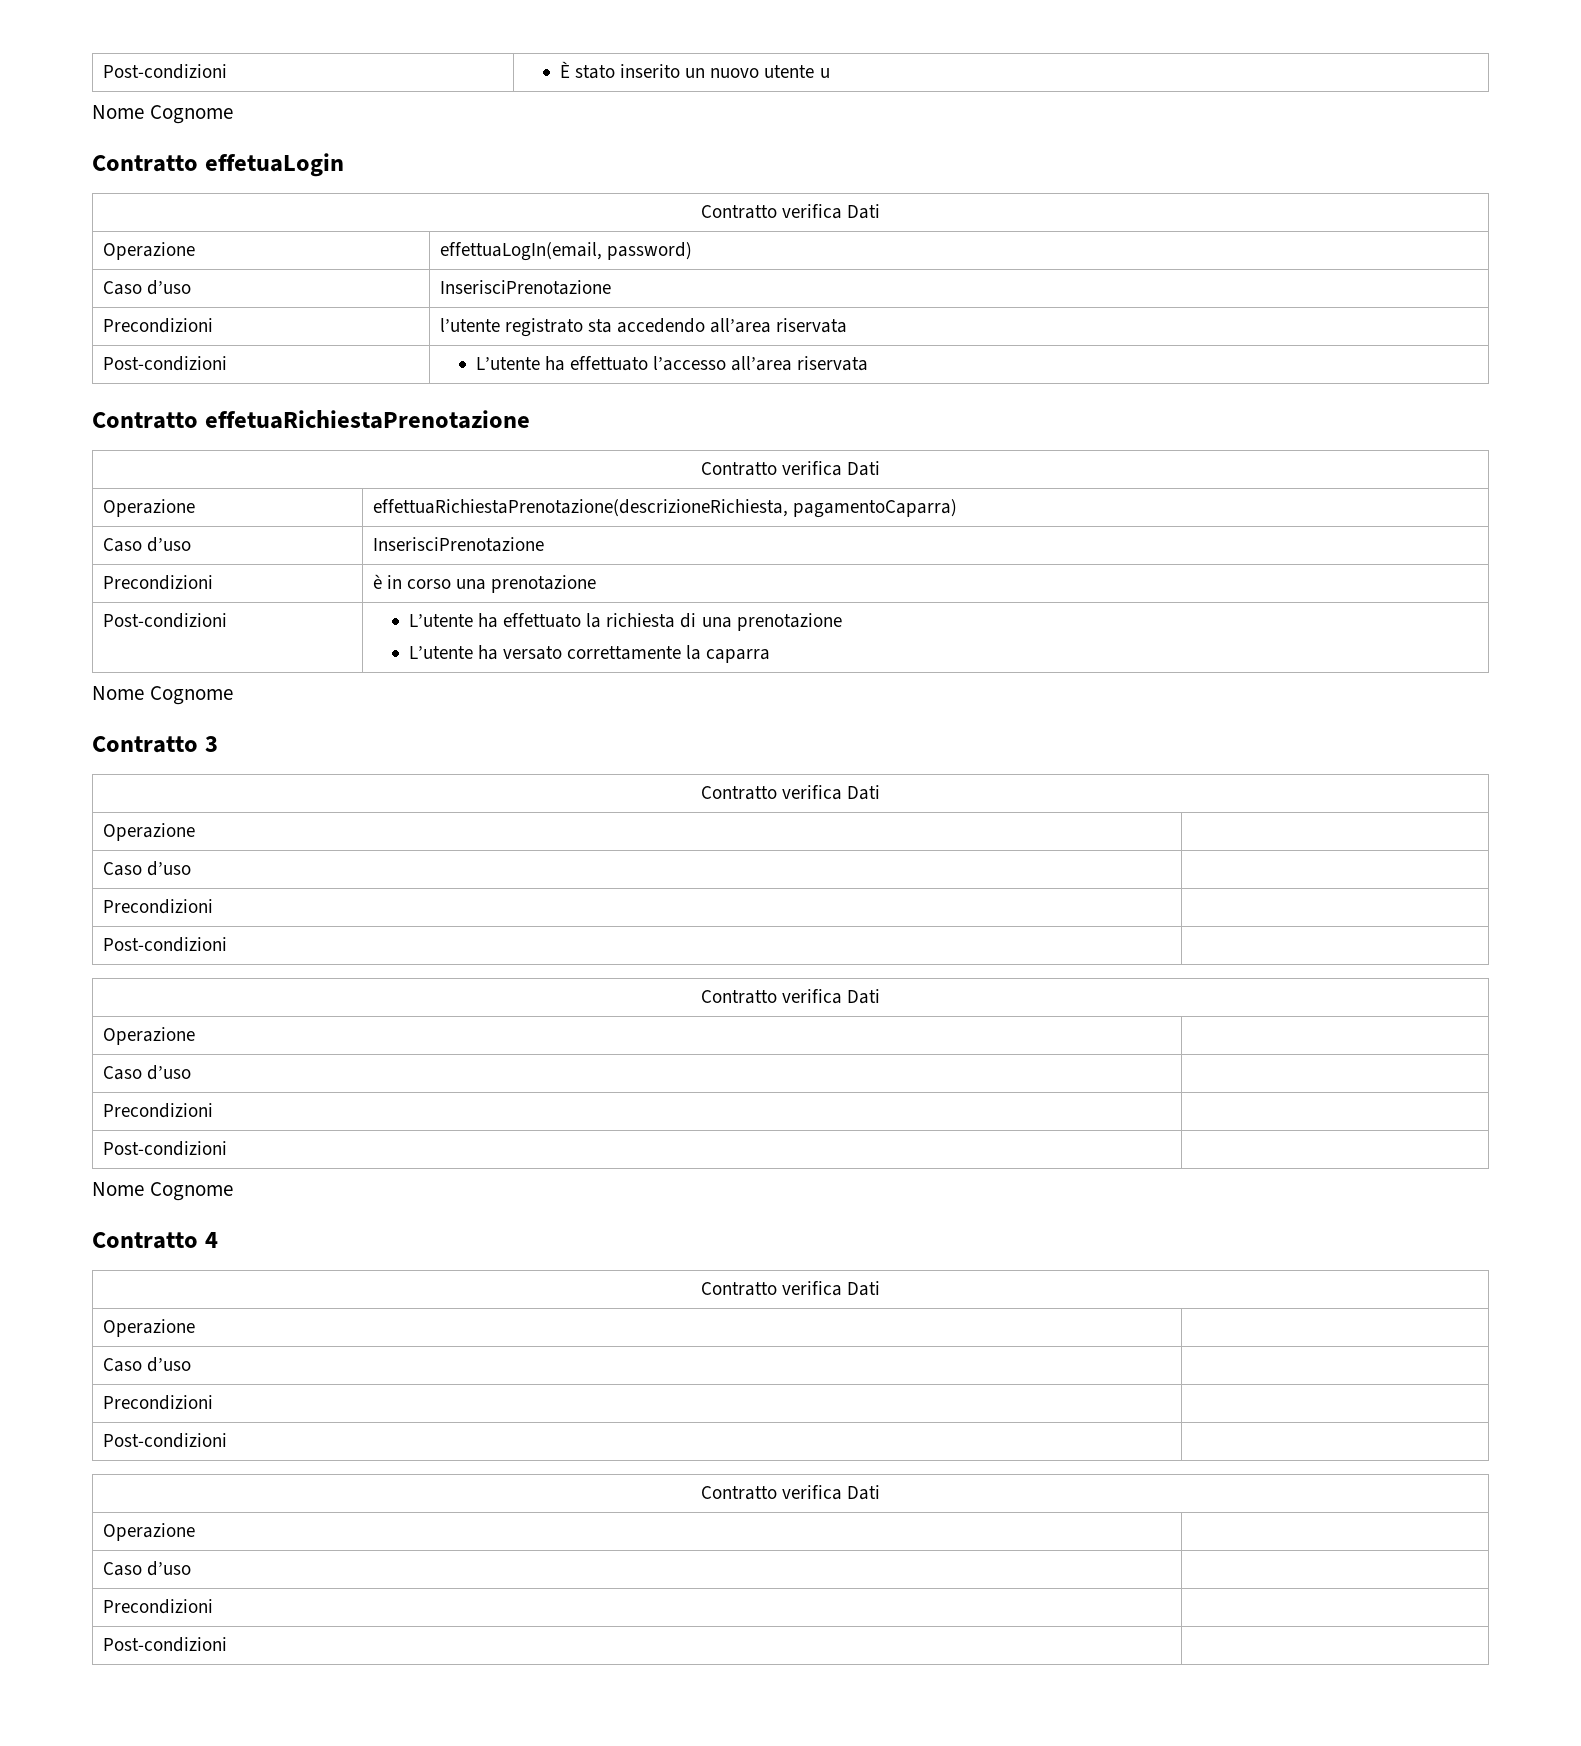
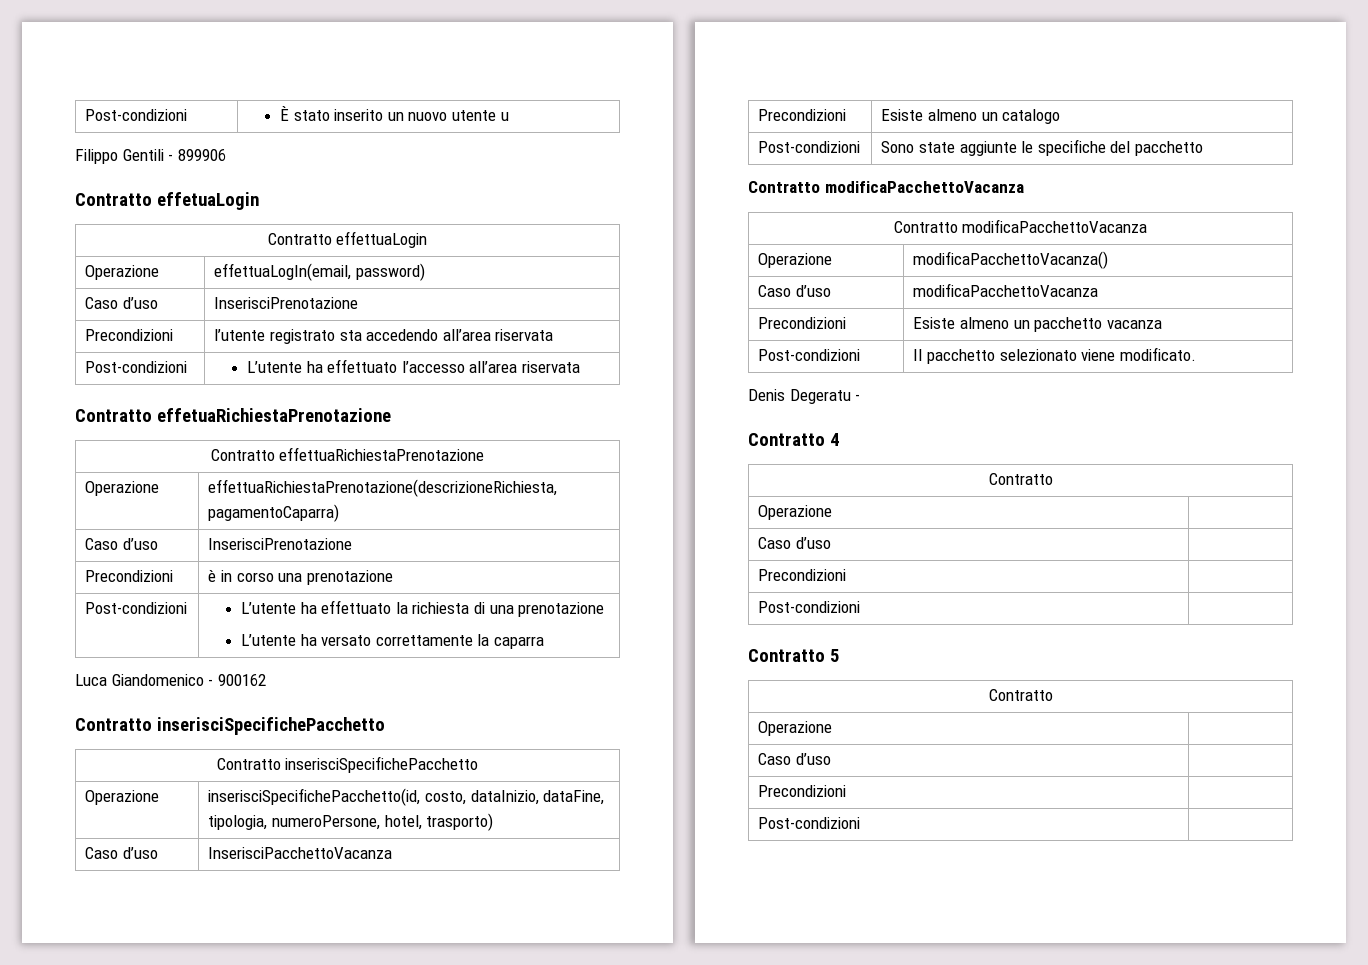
  Post-condizioni | È stato inserito un nuovo utente u
- Nome Cognome
+ Filippo Gentili - 899906
  Contratto effetuaLogin
- Contratto verifica Dati
+ Contratto effettuaLogin
  Contratto effetuaRichiestaPrenotazione
- Contratto verifica Dati
+ Contratto effettuaRichiestaPrenotazione
  Post-condizioni | L’utente ha effettuato la richiesta di una prenotazione
  L’utente ha versato correttamente la caparra
- Nome Cognome
- Contratto 3
- Contratto verifica Dati
+ Luca Giandomenico - 900162
+ Contratto inserisciSpecifichePacchetto
+ Contratto inserisciSpecifichePacchetto
+ Operazione | inserisciSpecifichePacchetto(id, costo, dataInizio, dataFine, tipologia, numeroPersone, hotel, trasporto)
+ Caso d’uso | InserisciPacchettoVacanza
+ Precondizioni | Esiste almeno un catalogo
+ Post-condizioni | Sono state aggiunte le specifiche del pacchetto
+ Contratto modificaPacchettoVacanza
+ Contratto modificaPacchettoVacanza
+ Operazione | modificaPacchettoVacanza()
+ Caso d’uso | modificaPacchettoVacanza
+ Precondizioni | Esiste almeno un pacchetto vacanza
+ Post-condizioni | Il pacchetto selezionato viene modificato.
+ Denis Degeratu -
+ Contratto 4
+ Contratto
  Operazione |
  Caso d’uso |
  Precondizioni |
  Post-condizioni |
- Contratto verifica Dati
- Operazione |
- Caso d’uso |
- Precondizioni |
- Post-condizioni |
- Nome Cognome
- Contratto 4
- Contratto verifica Dati
- Operazione |
- Caso d’uso |
- Precondizioni |
- Post-condizioni |
- Contratto verifica Dati
+ Contratto 5
+ Contratto

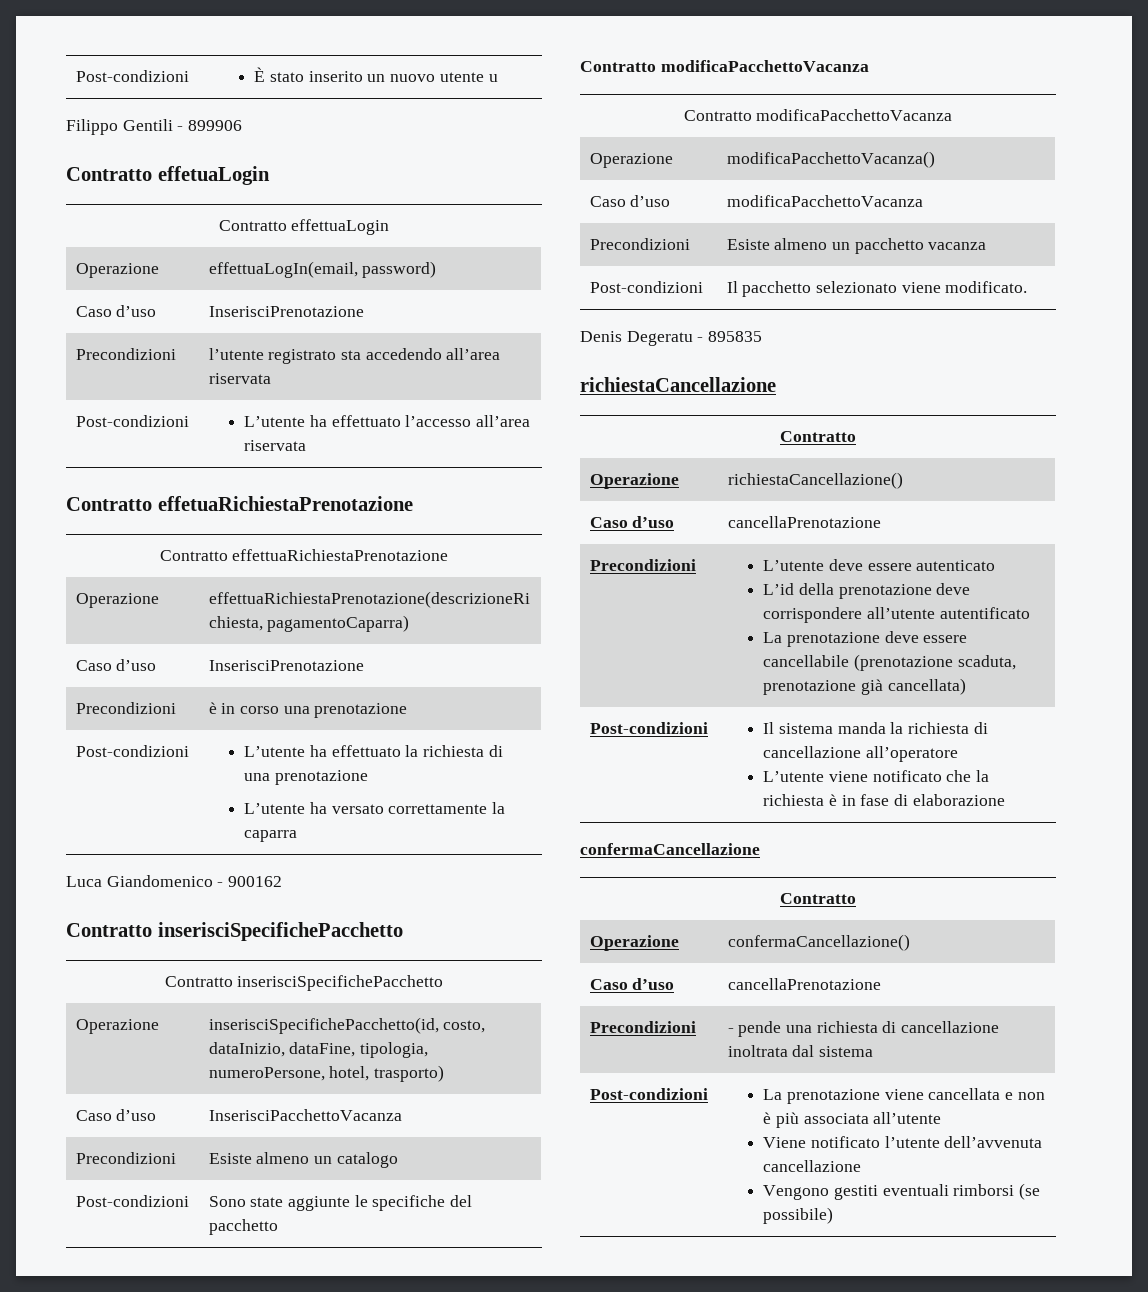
- Denis Degeratu -
- Contratto 4
+ Denis Degeratu - 895835
+ richiestaCancellazione
  Contratto
- Operazione |
- Caso d’uso |
- Precondizioni |
- Post-condizioni |
- Contratto 5
+ Operazione | richiestaCancellazione()
+ Caso d’uso | cancellaPrenotazione
+ Precondizioni | L’utente deve essere autenticato
+ L’id della prenotazione deve corrispondere all’utente autentificato
+ La prenotazione deve essere cancellabile (prenotazione scaduta, prenotazione già cancellata)
+ Post-condizioni | Il sistema manda la richiesta di cancellazione all’operatore
+ L’utente viene notificato che la richiesta è in fase di elaborazione
+ confermaCancellazione
  Contratto
- Operazione |
- Caso d’uso |
- Precondizioni |
- Post-condizioni |
+ Operazione | confermaCancellazione()
+ Caso d’uso | cancellaPrenotazione
+ Precondizioni | - pende una richiesta di cancellazione inoltrata dal sistema
+ Post-condizioni | La prenotazione viene cancellata e non è più associata all’utente
+ Viene notificato l’utente dell’avvenuta cancellazione
+ Vengono gestiti eventuali rimborsi (se possibile)

